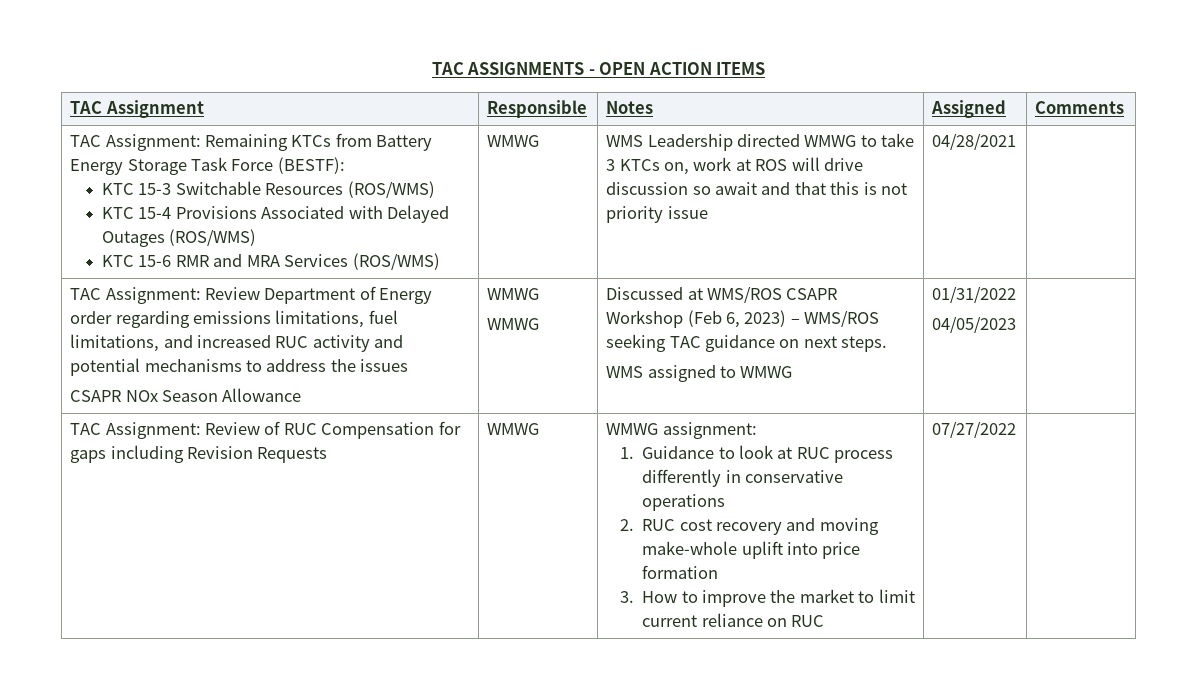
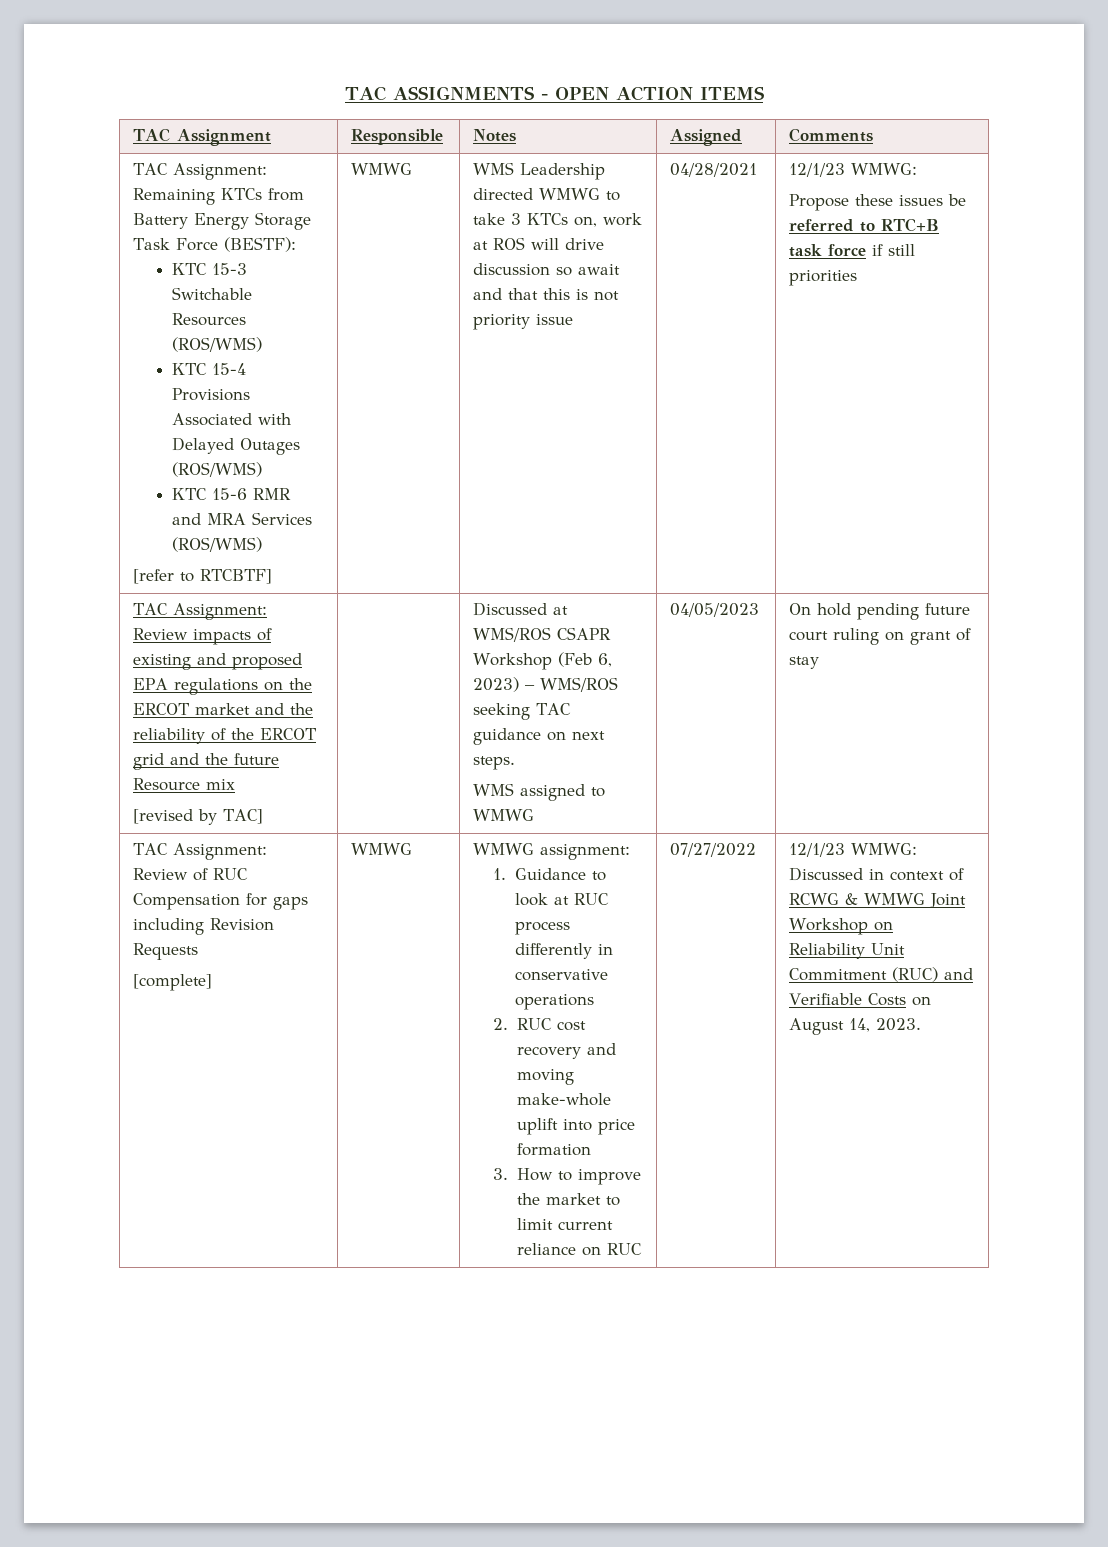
+ [refer to RTCBTF]
- 04/28/2021 |
- TAC Assignment: Review Department of Energy order regarding emissions limitations, fuel limitations, and increased RUC activity and potential mechanisms to address the issues
- CSAPR NOx Season Allowance | WMWG
- WMWG
+ 04/28/2021 | 12/1/23 WMWG:
+ Propose these issues be referred to RTC+B task force if still priorities
+ TAC Assignment: Review impacts of existing and proposed EPA regulations on the ERCOT market and the reliability of the ERCOT grid and the future Resource mix
+ [revised by TAC]
- 01/31/2022
+ On hold pending future court ruling on grant of stay
+ [complete]
+ 12/1/23 WMWG: Discussed in context of RCWG & WMWG Joint Workshop on Reliability Unit Commitment (RUC) and Verifiable Costs on August 14, 2023.

